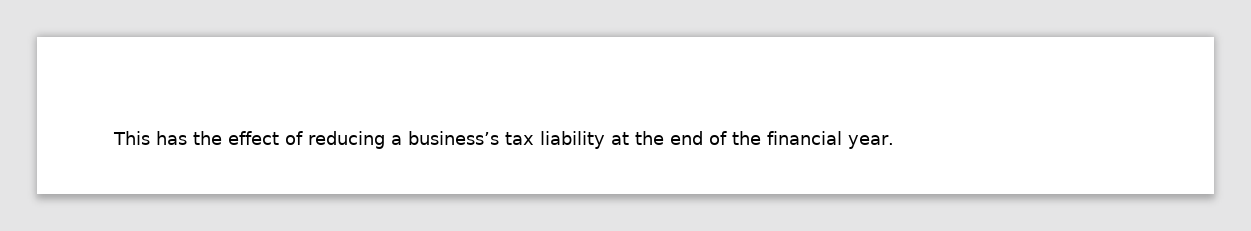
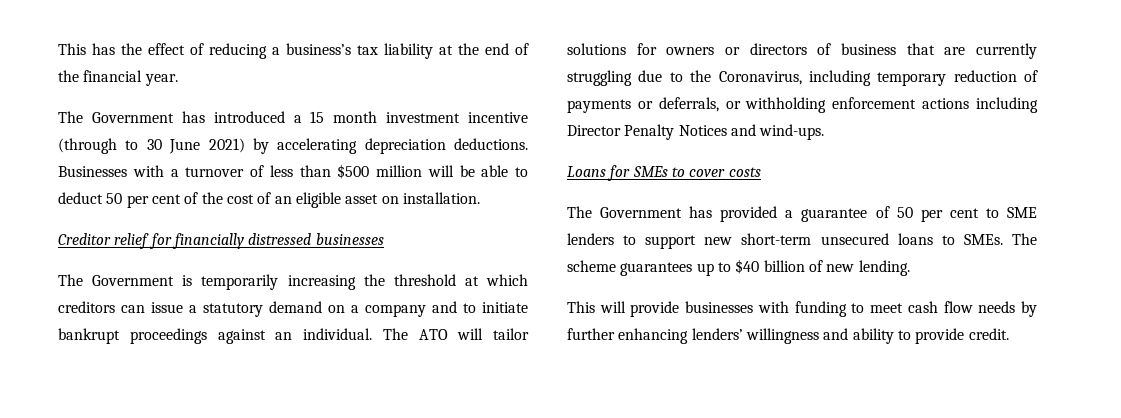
+ The Government has introduced a 15 month investment incentive (through to 30 June 2021) by accelerating depreciation deductions. Businesses with a turnover of less than $500 million will be able to deduct 50 per cent of the cost of an eligible asset on installation.
+ Creditor relief for financially distressed businesses
+ The Government is temporarily increasing the threshold at which creditors can issue a statutory demand on a company and to initiate bankrupt proceedings against an individual. The ATO will tailor solutions for owners or directors of business that are currently struggling due to the Coronavirus, including temporary reduction of payments or deferrals, or withholding enforcement actions including Director Penalty Notices and wind-ups.
+ Loans for SMEs to cover costs
+ The Government has provided a guarantee of 50 per cent to SME lenders to support new short-term unsecured loans to SMEs. The scheme guarantees up to $40 billion of new lending.
+ This will provide businesses with funding to meet cash flow needs by further enhancing lenders’ willingness and ability to provide credit.

